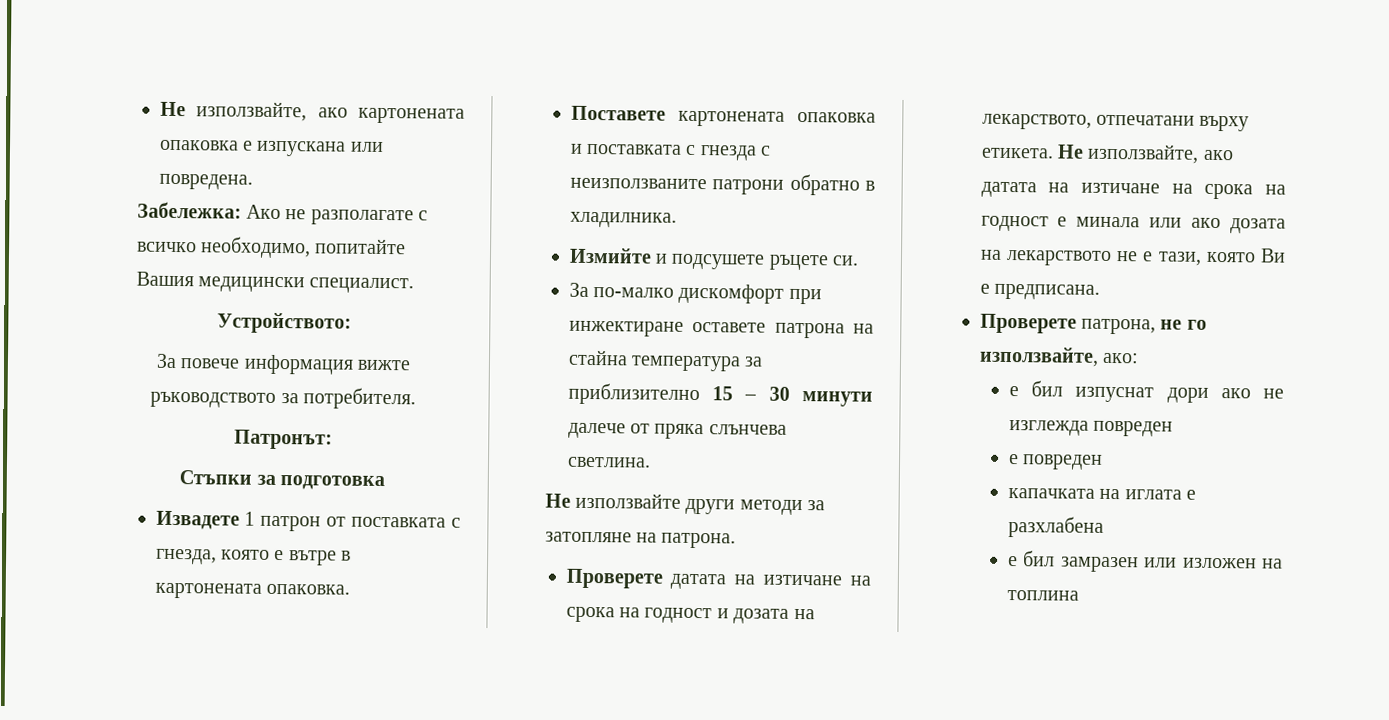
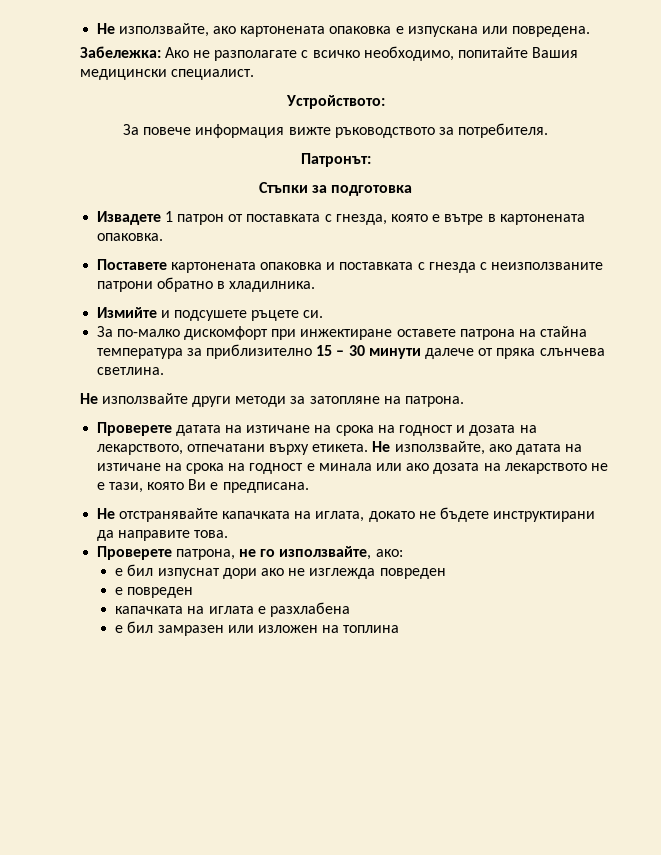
+ Не отстранявайте капачката на иглата, докато не бъдете инструктирани да направите това.

